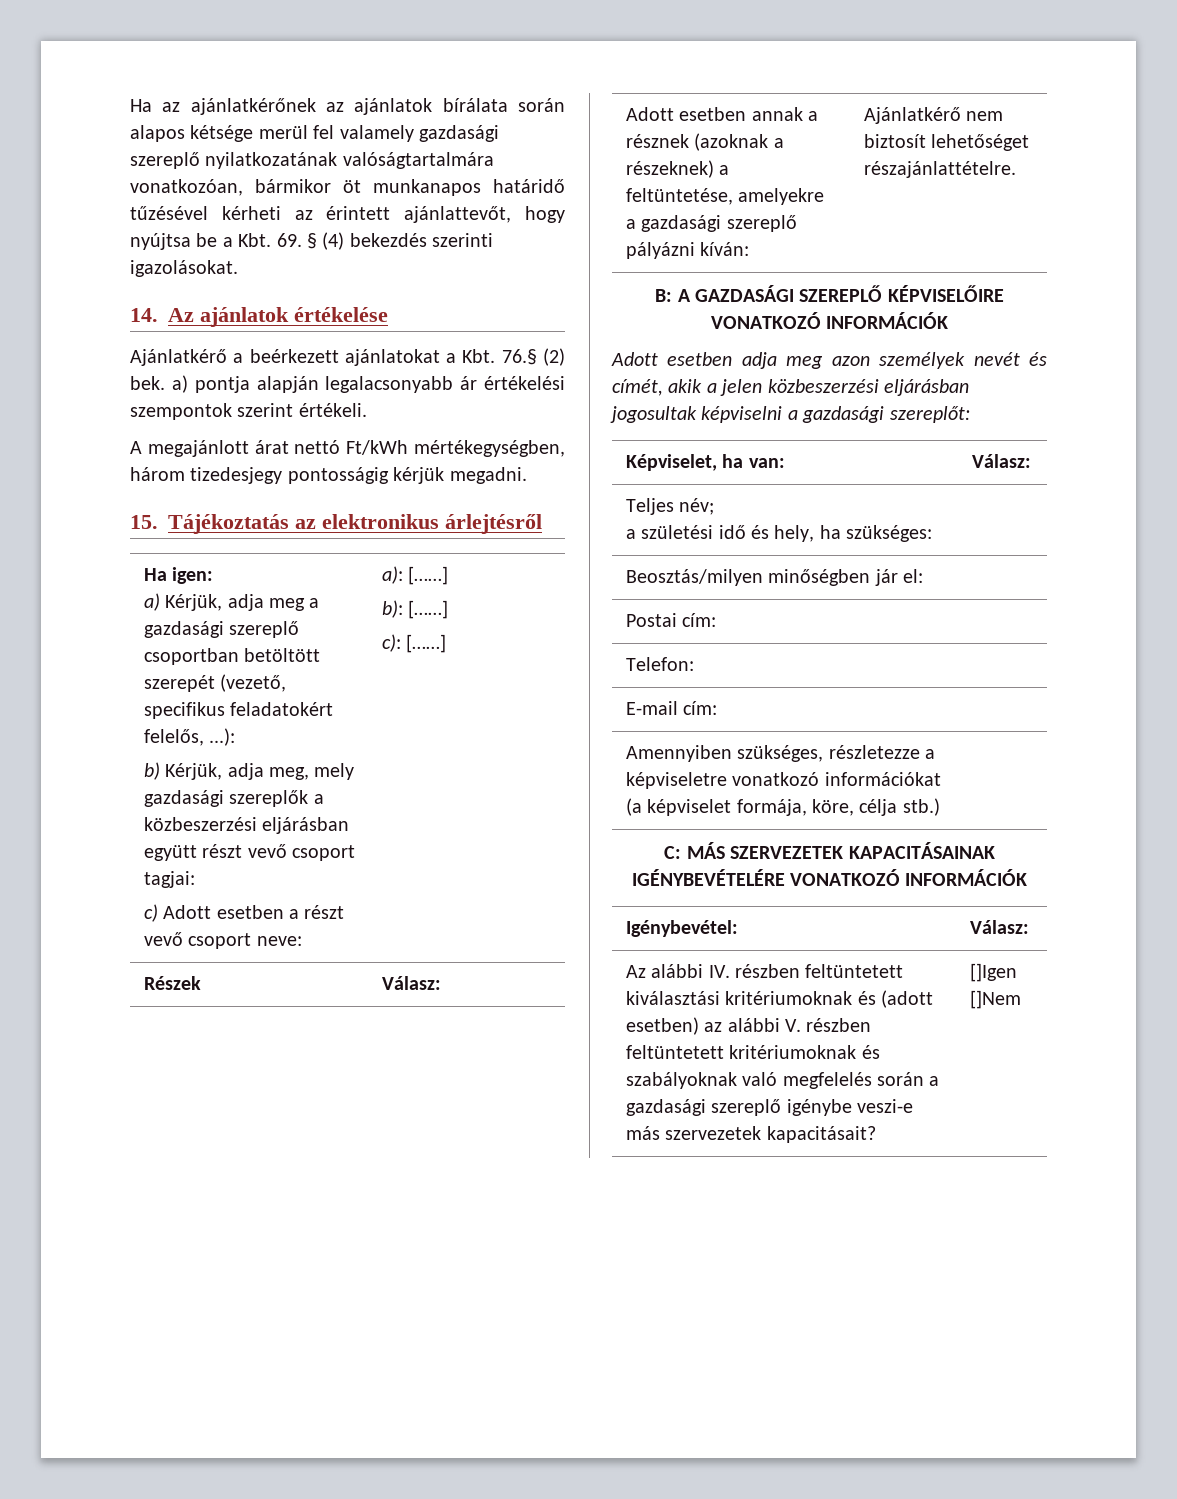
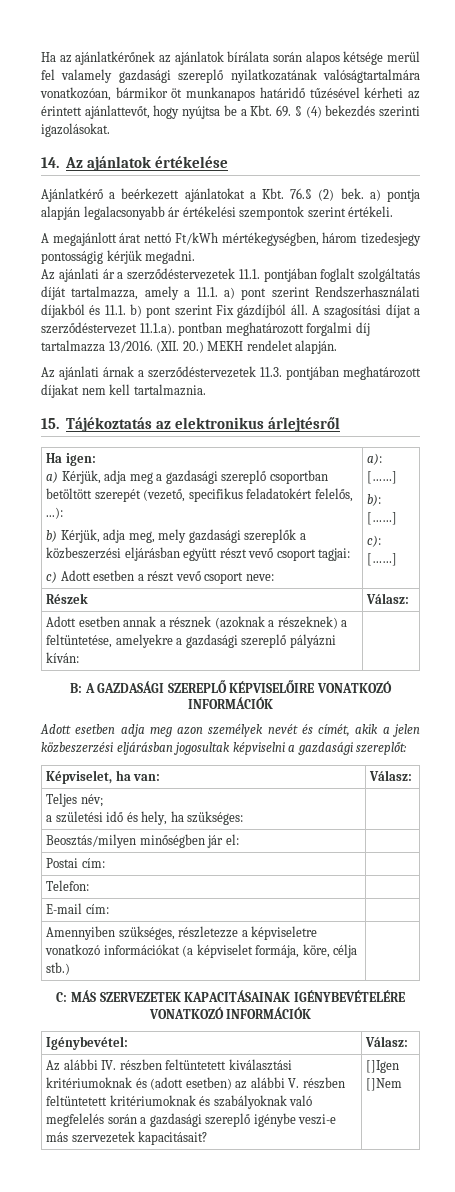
+ Az ajánlati ár a szerződéstervezetek 11.1. pontjában foglalt szolgáltatás díját tartalmazza, amely a 11.1. a) pont szerint Rendszerhasználati díjakból és 11.1. b) pont szerint Fix gázdíjból áll. A szagosítási díjat a szerződéstervezet 11.1.a). pontban meghatározott forgalmi díj tartalmazza 13/2016. (XII. 20.) MEKH rendelet alapján.
+ Az ajánlati árnak a szerződéstervezetek 11.3. pontjában meghatározott díjakat nem kell tartalmaznia.
- Adott esetben annak a résznek (azoknak a részeknek) a feltüntetése, amelyekre a gazdasági szereplő pályázni kíván: | Ajánlatkérő nem biztosít lehetőséget részajánlattételre.
+ Adott esetben annak a résznek (azoknak a részeknek) a feltüntetése, amelyekre a gazdasági szereplő pályázni kíván: |

